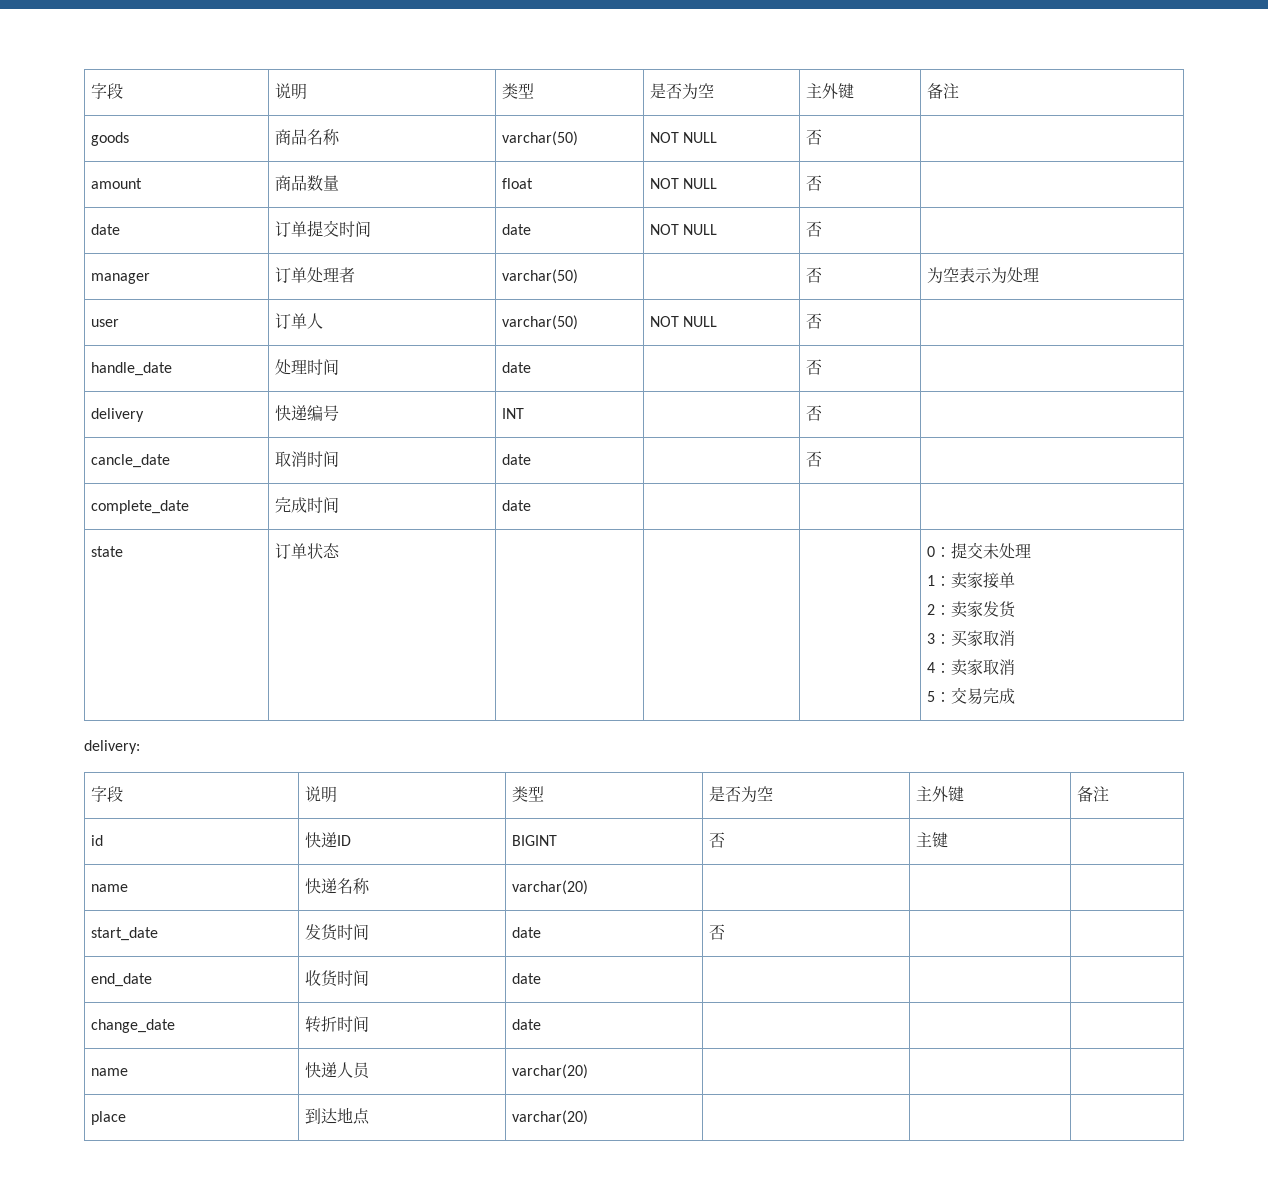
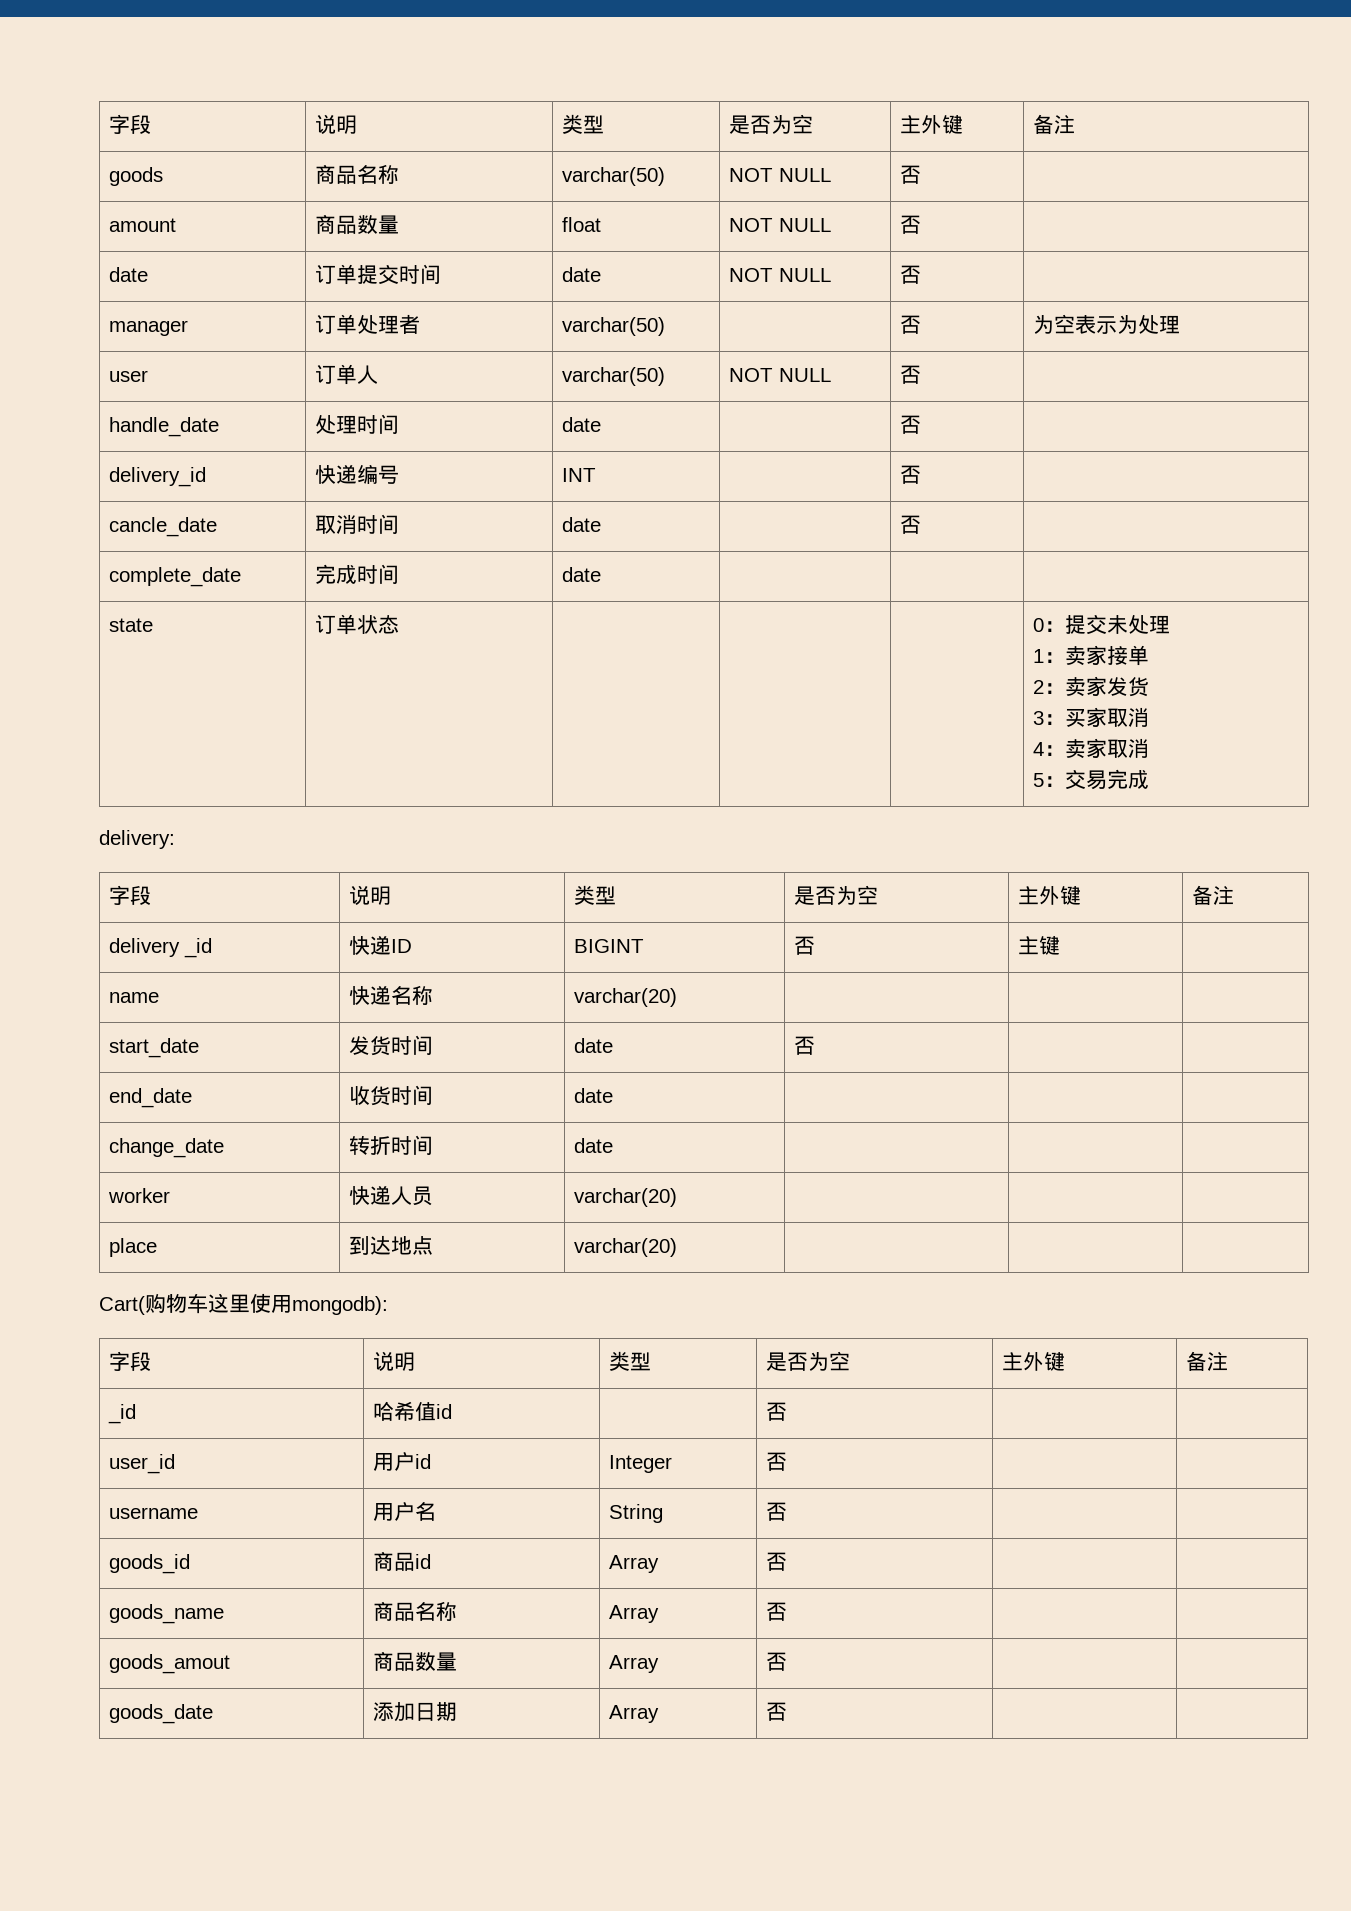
- delivery | 快递编号 | INT | | 否 |
+ delivery_id | 快递编号 | INT | | 否 |
- id | 快递ID | BIGINT | 否 | 主键 |
+ delivery _id | 快递ID | BIGINT | 否 | 主键 |
- name | 快递人员 | varchar(20) | | |
+ worker | 快递人员 | varchar(20) | | |
+ Cart(购物车这里使用mongodb):
+ 字段 | 说明 | 类型 | 是否为空 | 主外键 | 备注
+ _id | 哈希值id | | 否 | |
+ user_id | 用户id | Integer | 否 | |
+ username | 用户名 | String | 否 | |
+ goods_id | 商品id | Array | 否 | |
+ goods_name | 商品名称 | Array | 否 | |
+ goods_amout | 商品数量 | Array | 否 | |
+ goods_date | 添加日期 | Array | 否 | |

